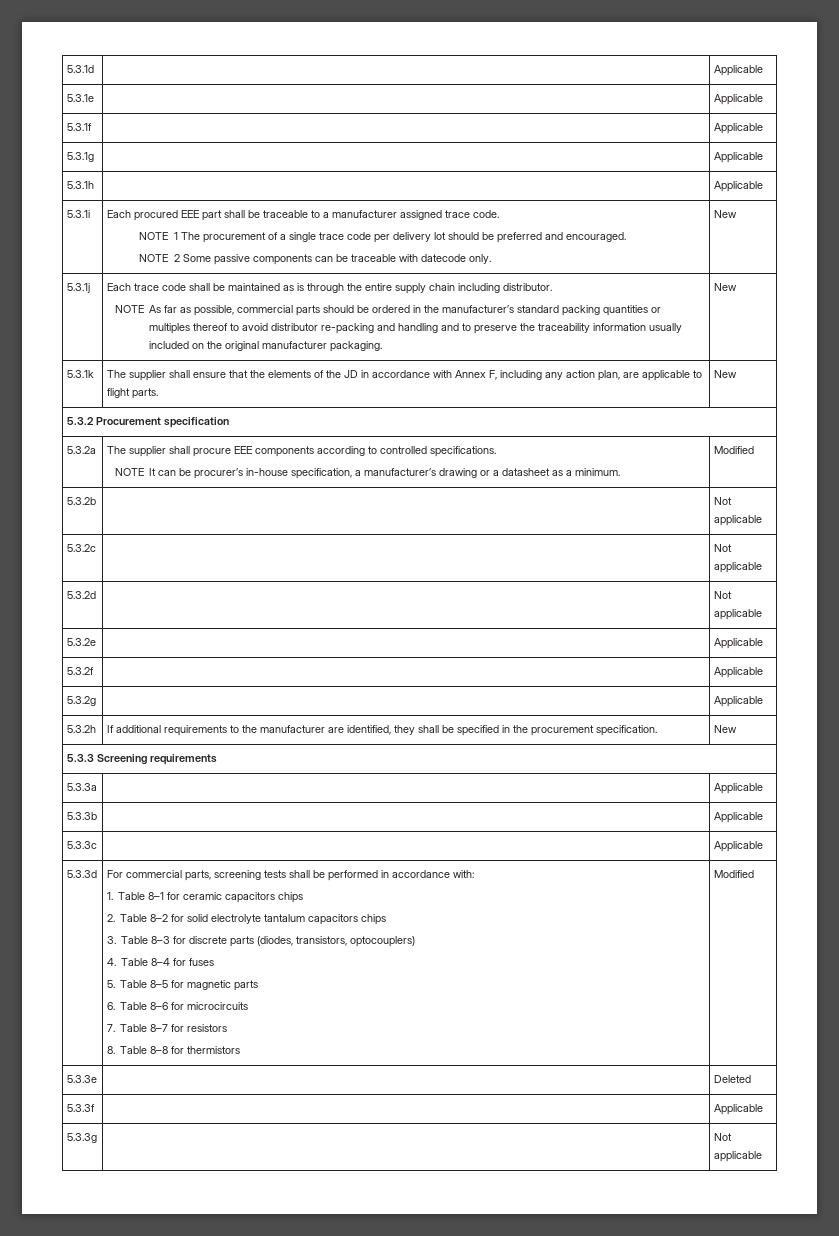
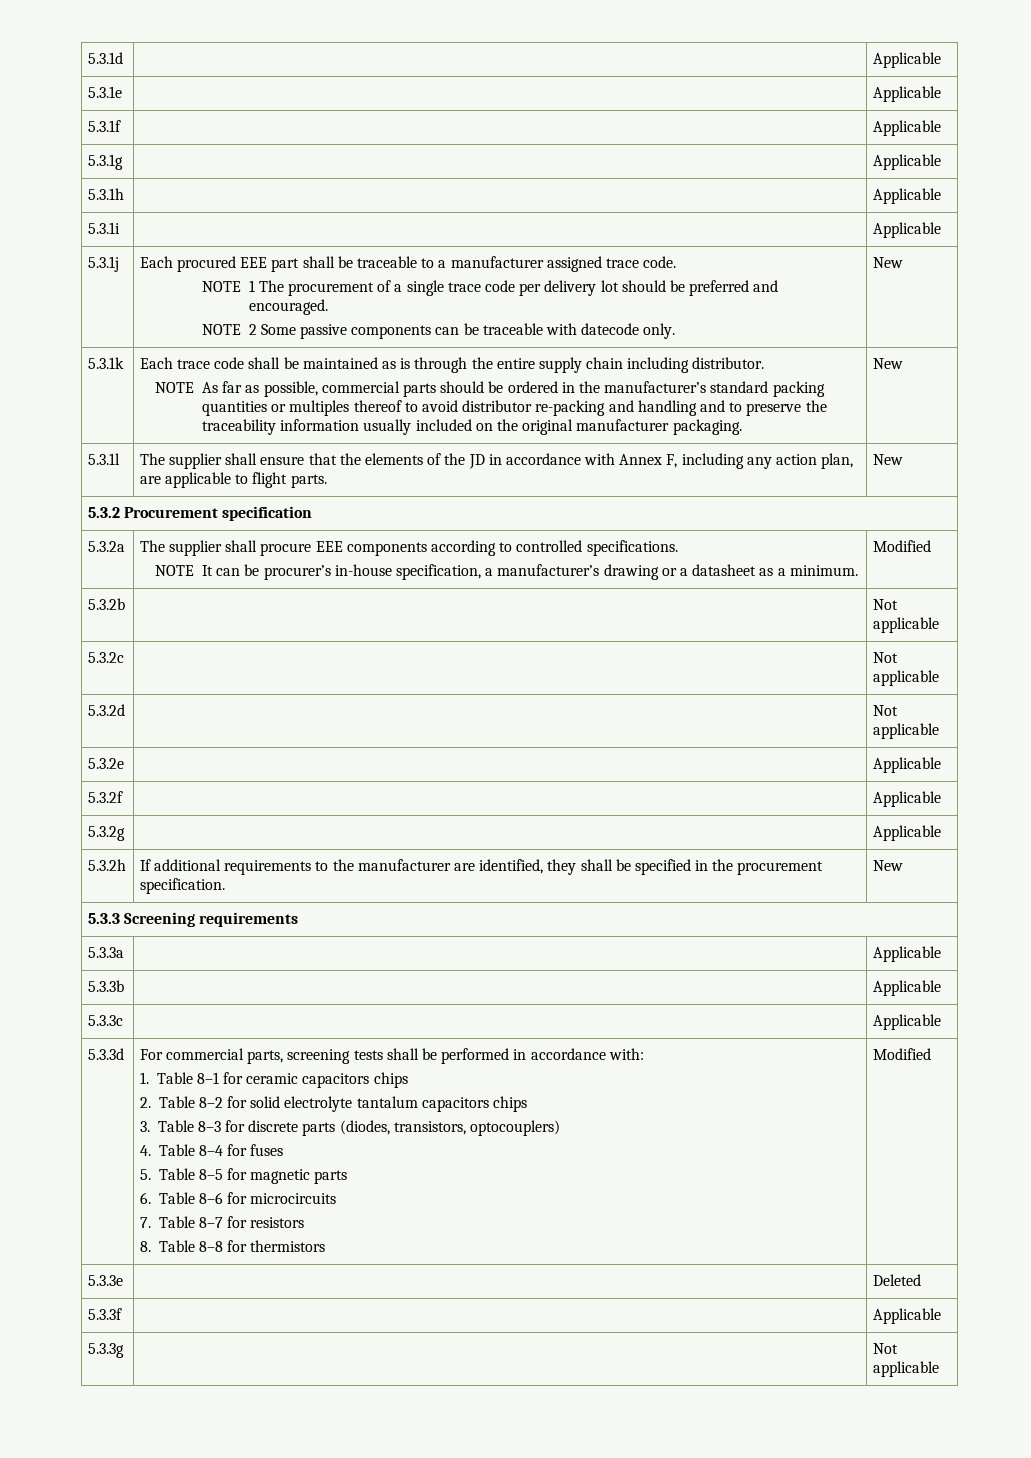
- 5.3.1i
+ 5.3.1i | | Applicable
+ 5.3.1j
- 5.3.1j
+ 5.3.1k
- 5.3.1k | The supplier shall ensure that the elements of the JD in accordance with Annex F, including any action plan, are applicable to flight parts. | New
+ 5.3.1l | The supplier shall ensure that the elements of the JD in accordance with Annex F, including any action plan, are applicable to flight parts. | New

